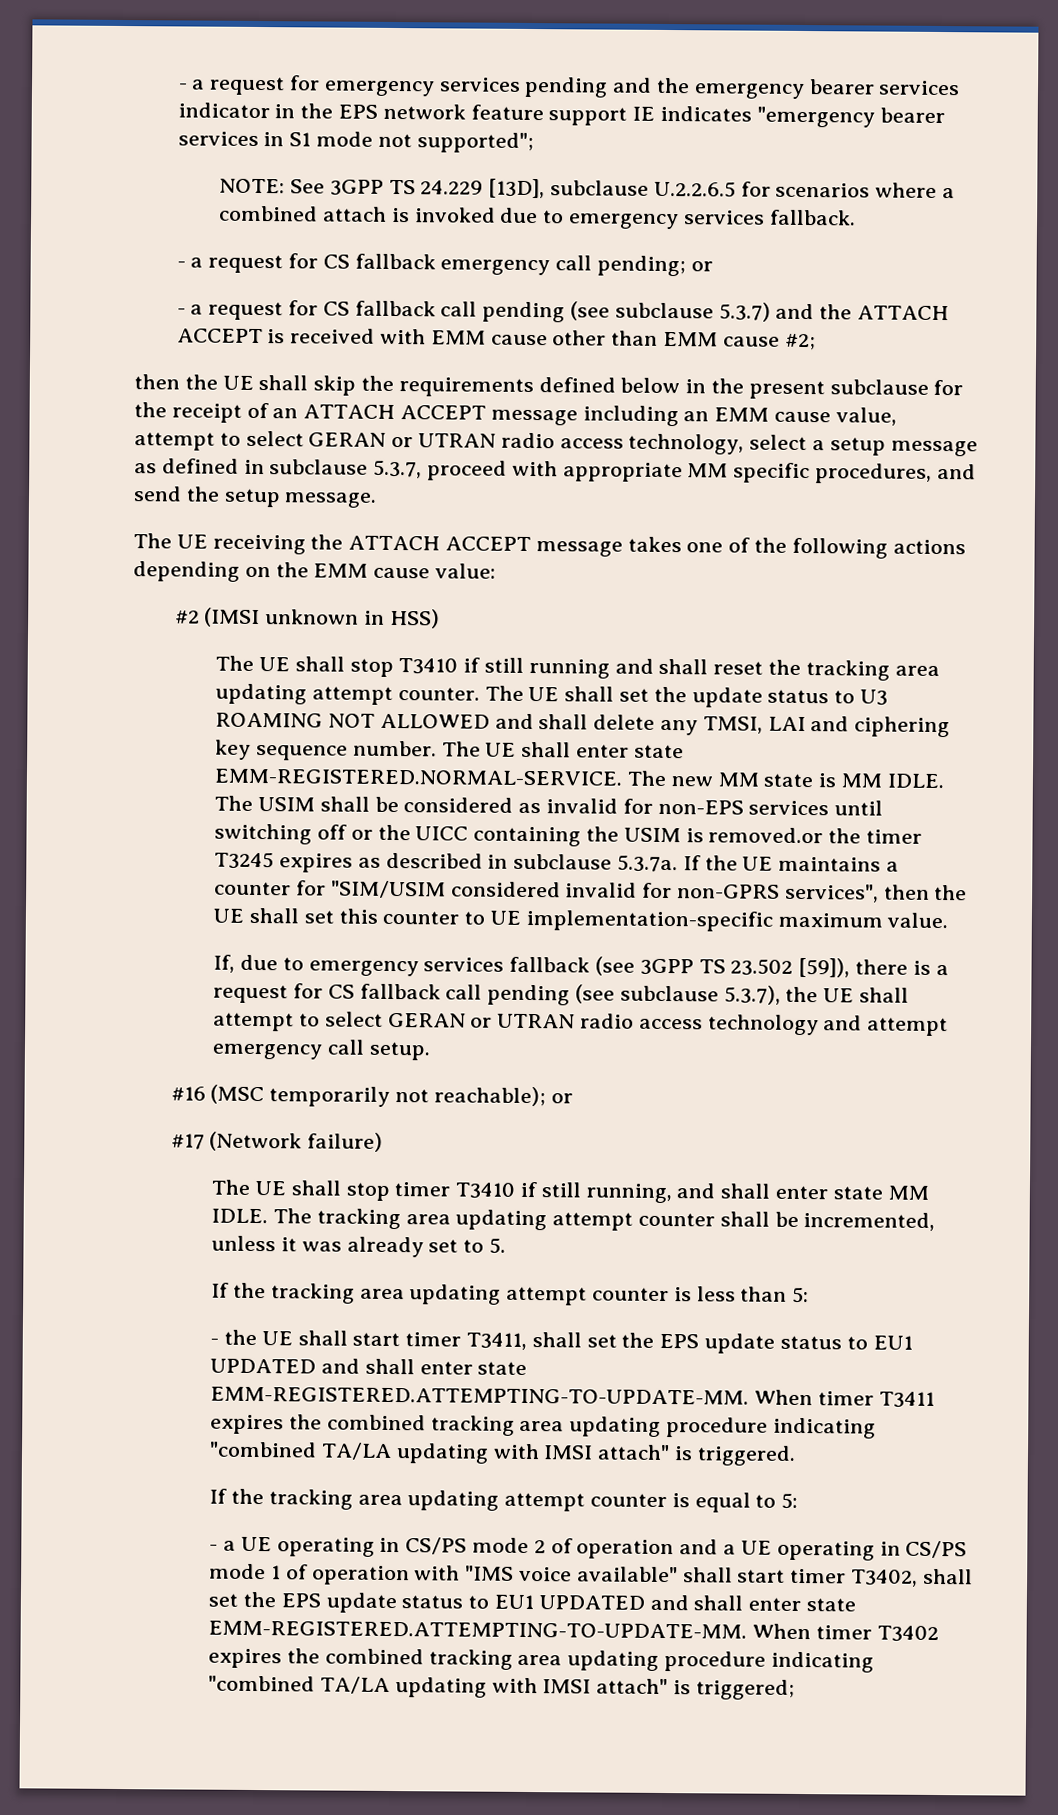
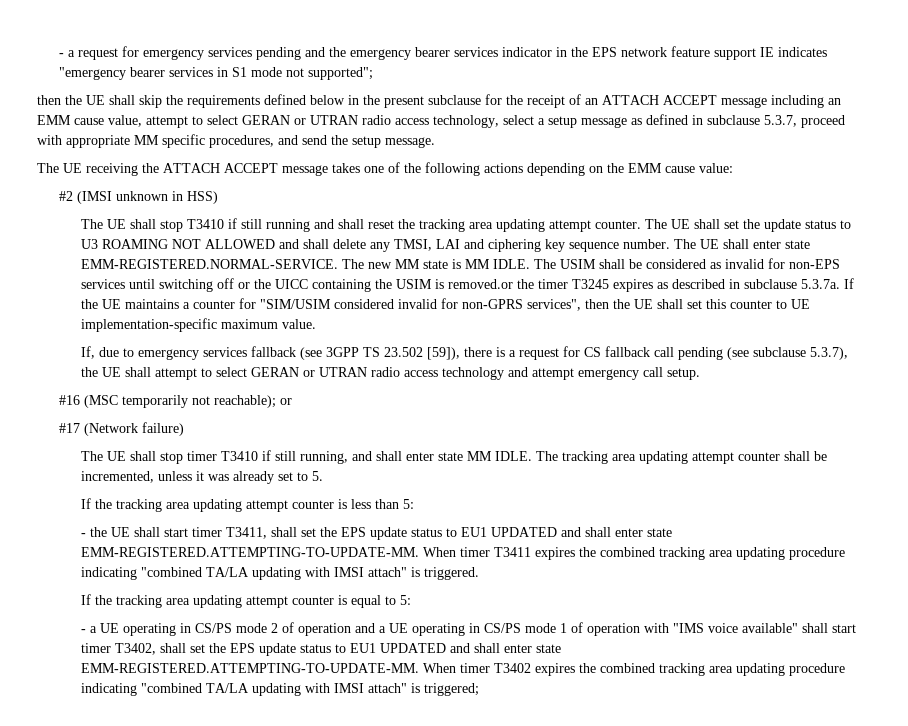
- NOTE: See 3GPP TS 24.229 [13D], subclause U.2.2.6.5 for scenarios where a combined attach is invoked due to emergency services fallback.
- - a request for CS fallback emergency call pending; or
- - a request for CS fallback call pending (see subclause 5.3.7) and the ATTACH ACCEPT is received with EMM cause other than EMM cause #2;

